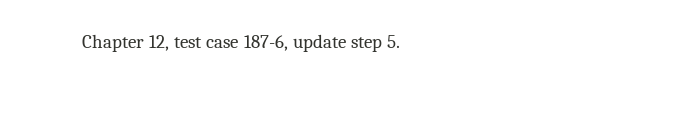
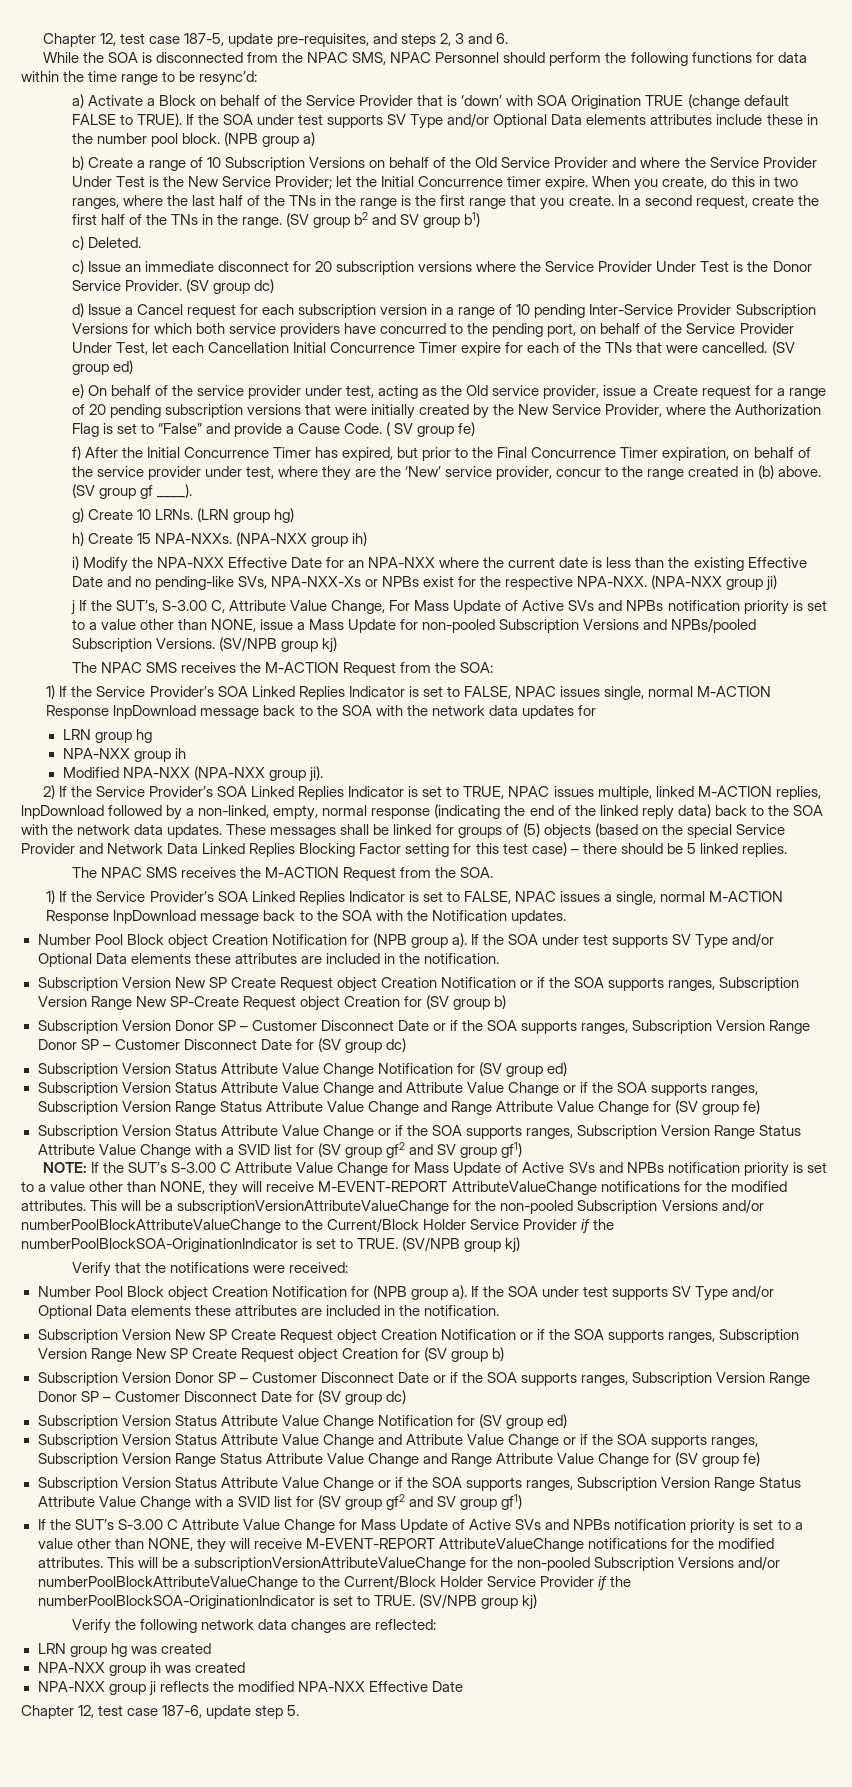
+ Chapter 12, test case 187-5, update pre-requisites, and steps 2, 3 and 6.
+ While the SOA is disconnected from the NPAC SMS, NPAC Personnel should perform the following functions for data within the time range to be resync’d:
+ a) Activate a Block on behalf of the Service Provider that is ‘down’ with SOA Origination TRUE (change default FALSE to TRUE). If the SOA under test supports SV Type and/or Optional Data elements attributes include these in the number pool block. (NPB group a)
+ b) Create a range of 10 Subscription Versions on behalf of the Old Service Provider and where the Service Provider Under Test is the New Service Provider; let the Initial Concurrence timer expire. When you create, do this in two ranges, where the last half of the TNs in the range is the first range that you create. In a second request, create the first half of the TNs in the range. (SV group b2 and SV group b1)
+ c) Deleted.
+ c) Issue an immediate disconnect for 20 subscription versions where the Service Provider Under Test is the Donor Service Provider. (SV group dc)
+ d) Issue a Cancel request for each subscription version in a range of 10 pending Inter-Service Provider Subscription Versions for which both service providers have concurred to the pending port, on behalf of the Service Provider Under Test, let each Cancellation Initial Concurrence Timer expire for each of the TNs that were cancelled. (SV group ed)
+ e) On behalf of the service provider under test, acting as the Old service provider, issue a Create request for a range of 20 pending subscription versions that were initially created by the New Service Provider, where the Authorization Flag is set to “False” and provide a Cause Code. ( SV group fe)
+ f) After the Initial Concurrence Timer has expired, but prior to the Final Concurrence Timer expiration, on behalf of the service provider under test, where they are the ‘New’ service provider, concur to the range created in (b) above. (SV group gf ____).
+ g) Create 10 LRNs. (LRN group hg)
+ h) Create 15 NPA-NXXs. (NPA-NXX group ih)
+ i) Modify the NPA-NXX Effective Date for an NPA-NXX where the current date is less than the existing Effective Date and no pending-like SVs, NPA-NXX-Xs or NPBs exist for the respective NPA-NXX. (NPA-NXX group ji)
+ j If the SUT’s, S-3.00 C, Attribute Value Change, For Mass Update of Active SVs and NPBs notification priority is set to a value other than NONE, issue a Mass Update for non-pooled Subscription Versions and NPBs/pooled Subscription Versions. (SV/NPB group kj)
+ The NPAC SMS receives the M-ACTION Request from the SOA:
+ 1) If the Service Provider’s SOA Linked Replies Indicator is set to FALSE, NPAC issues single, normal M-ACTION Response lnpDownload message back to the SOA with the network data updates for
+ LRN group hg
+ NPA-NXX group ih
+ Modified NPA-NXX (NPA-NXX group ji).
+ 2) If the Service Provider’s SOA Linked Replies Indicator is set to TRUE, NPAC issues multiple, linked M-ACTION replies, lnpDownload followed by a non-linked, empty, normal response (indicating the end of the linked reply data) back to the SOA with the network data updates. These messages shall be linked for groups of (5) objects (based on the special Service Provider and Network Data Linked Replies Blocking Factor setting for this test case) – there should be 5 linked replies.
+ The NPAC SMS receives the M-ACTION Request from the SOA.
+ 1) If the Service Provider’s SOA Linked Replies Indicator is set to FALSE, NPAC issues a single, normal M-ACTION Response lnpDownload message back to the SOA with the Notification updates.
+ Number Pool Block object Creation Notification for (NPB group a). If the SOA under test supports SV Type and/or Optional Data elements these attributes are included in the notification.
+ Subscription Version New SP Create Request object Creation Notification or if the SOA supports ranges, Subscription Version Range New SP-Create Request object Creation for (SV group b)
+ Subscription Version Donor SP – Customer Disconnect Date or if the SOA supports ranges, Subscription Version Range Donor SP – Customer Disconnect Date for (SV group dc)
+ Subscription Version Status Attribute Value Change Notification for (SV group ed)
+ Subscription Version Status Attribute Value Change and Attribute Value Change or if the SOA supports ranges, Subscription Version Range Status Attribute Value Change and Range Attribute Value Change for (SV group fe)
+ Subscription Version Status Attribute Value Change or if the SOA supports ranges, Subscription Version Range Status Attribute Value Change with a SVID list for (SV group gf2 and SV group gf1)
+ NOTE: If the SUT’s S-3.00 C Attribute Value Change for Mass Update of Active SVs and NPBs notification priority is set to a value other than NONE, they will receive M-EVENT-REPORT AttributeValueChange notifications for the modified attributes. This will be a subscriptionVersionAttributeValueChange for the non-pooled Subscription Versions and/or numberPoolBlockAttributeValueChange to the Current/Block Holder Service Provider if the numberPoolBlockSOA-OriginationIndicator is set to TRUE. (SV/NPB group kj)
+ Verify that the notifications were received:
+ Number Pool Block object Creation Notification for (NPB group a). If the SOA under test supports SV Type and/or Optional Data elements these attributes are included in the notification.
+ Subscription Version New SP Create Request object Creation Notification or if the SOA supports ranges, Subscription Version Range New SP Create Request object Creation for (SV group b)
+ Subscription Version Donor SP – Customer Disconnect Date or if the SOA supports ranges, Subscription Version Range Donor SP – Customer Disconnect Date for (SV group dc)
+ Subscription Version Status Attribute Value Change Notification for (SV group ed)
+ Subscription Version Status Attribute Value Change and Attribute Value Change or if the SOA supports ranges, Subscription Version Range Status Attribute Value Change and Range Attribute Value Change for (SV group fe)
+ Subscription Version Status Attribute Value Change or if the SOA supports ranges, Subscription Version Range Status Attribute Value Change with a SVID list for (SV group gf2 and SV group gf1)
+ If the SUT’s S-3.00 C Attribute Value Change for Mass Update of Active SVs and NPBs notification priority is set to a value other than NONE, they will receive M-EVENT-REPORT AttributeValueChange notifications for the modified attributes. This will be a subscriptionVersionAttributeValueChange for the non-pooled Subscription Versions and/or numberPoolBlockAttributeValueChange to the Current/Block Holder Service Provider if the numberPoolBlockSOA-OriginationIndicator is set to TRUE. (SV/NPB group kj)
+ Verify the following network data changes are reflected:
+ LRN group hg was created
+ NPA-NXX group ih was created
+ NPA-NXX group ji reflects the modified NPA-NXX Effective Date

